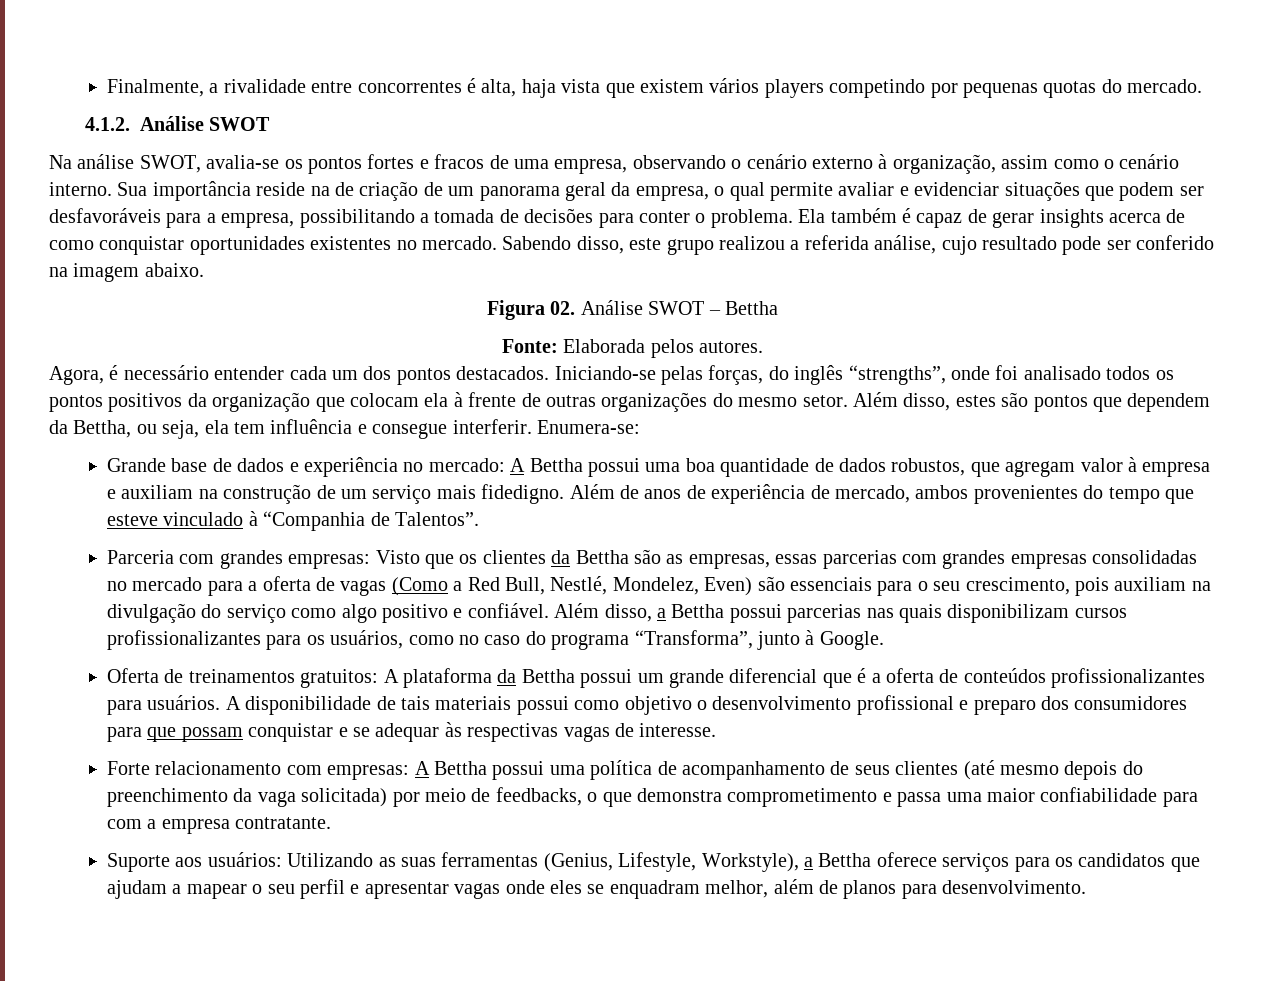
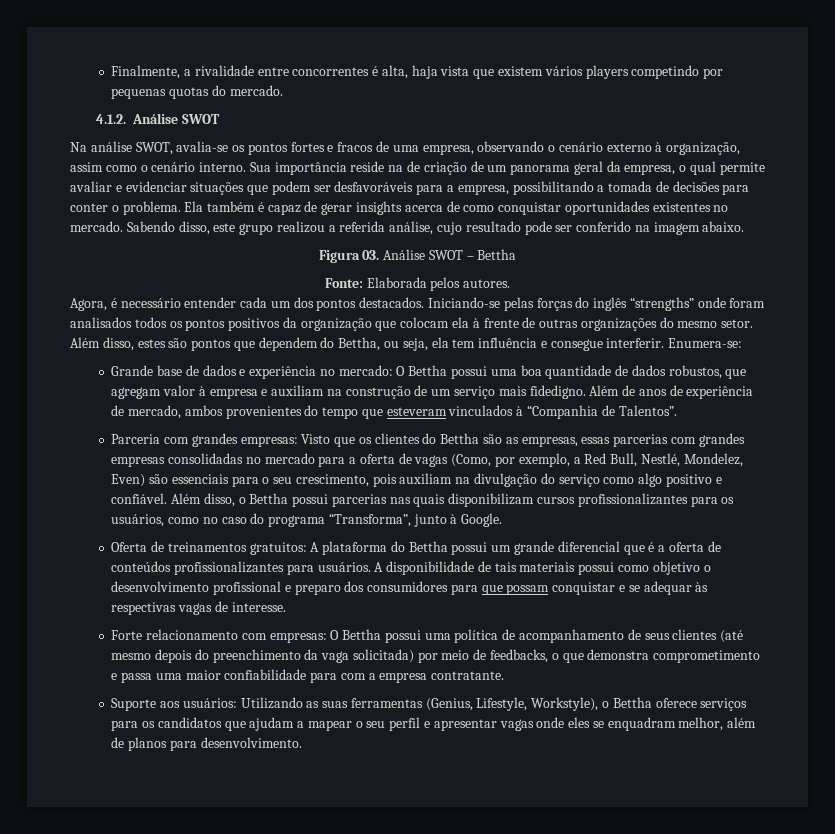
- Figura 02. Análise SWOT – Bettha
+ Figura 03. Análise SWOT – Bettha
- Iniciando-se pelas forças, do inglês “strengths”, onde foi analisado todos os pontos positivos da organização que colocam ela à frente de outras organizações do mesmo setor.
+ Iniciando-se pelas forças do inglês “strengths” onde foram analisados todos os pontos positivos da organização que colocam ela à frente de outras organizações do mesmo setor.
- Além disso, estes são pontos que dependem da Bettha, ou seja, ela tem influência e consegue interferir.
+ Além disso, estes são pontos que dependem do Bettha, ou seja, ela tem influência e consegue interferir.
- Grande base de dados e experiência no mercado: A Bettha possui uma boa quantidade de dados robustos, que agregam valor à empresa e auxiliam na construção de um serviço mais fidedigno.
+ Grande base de dados e experiência no mercado: O Bettha possui uma boa quantidade de dados robustos, que agregam valor à empresa e auxiliam na construção de um serviço mais fidedigno.
- Além de anos de experiência de mercado, ambos provenientes do tempo que esteve vinculado à “Companhia de Talentos”.
+ Além de anos de experiência de mercado, ambos provenientes do tempo que esteveram vinculados à “Companhia de Talentos”.
- Parceria com grandes empresas: Visto que os clientes da Bettha são as empresas, essas parcerias com grandes empresas consolidadas no mercado para a oferta de vagas (Como a Red Bull, Nestlé, Mondelez, Even) são essenciais para o seu crescimento, pois auxiliam na divulgação do serviço como algo positivo e confiável.
+ Parceria com grandes empresas: Visto que os clientes do Bettha são as empresas, essas parcerias com grandes empresas consolidadas no mercado para a oferta de vagas (Como, por exemplo, a Red Bull, Nestlé, Mondelez, Even) são essenciais para o seu crescimento, pois auxiliam na divulgação do serviço como algo positivo e confiável.
- Além disso, a Bettha possui parcerias nas quais disponibilizam cursos profissionalizantes para os usuários, como no caso do programa “Transforma”, junto à Google.
+ Além disso, o Bettha possui parcerias nas quais disponibilizam cursos profissionalizantes para os usuários, como no caso do programa “Transforma”, junto à Google.
- Oferta de treinamentos gratuitos: A plataforma da Bettha possui um grande diferencial que é a oferta de conteúdos profissionalizantes para usuários.
+ Oferta de treinamentos gratuitos: A plataforma do Bettha possui um grande diferencial que é a oferta de conteúdos profissionalizantes para usuários.
- Forte relacionamento com empresas: A Bettha possui uma política de acompanhamento de seus clientes (até mesmo depois do preenchimento da vaga solicitada) por meio de feedbacks, o que demonstra comprometimento e passa uma maior confiabilidade para com a empresa contratante.
+ Forte relacionamento com empresas: O Bettha possui uma política de acompanhamento de seus clientes (até mesmo depois do preenchimento da vaga solicitada) por meio de feedbacks, o que demonstra comprometimento e passa uma maior confiabilidade para com a empresa contratante.
- Suporte aos usuários: Utilizando as suas ferramentas (Genius, Lifestyle, Workstyle), a Bettha oferece serviços para os candidatos que ajudam a mapear o seu perfil e apresentar vagas onde eles se enquadram melhor, além de planos para desenvolvimento.
+ Suporte aos usuários: Utilizando as suas ferramentas (Genius, Lifestyle, Workstyle), o Bettha oferece serviços para os candidatos que ajudam a mapear o seu perfil e apresentar vagas onde eles se enquadram melhor, além de planos para desenvolvimento.

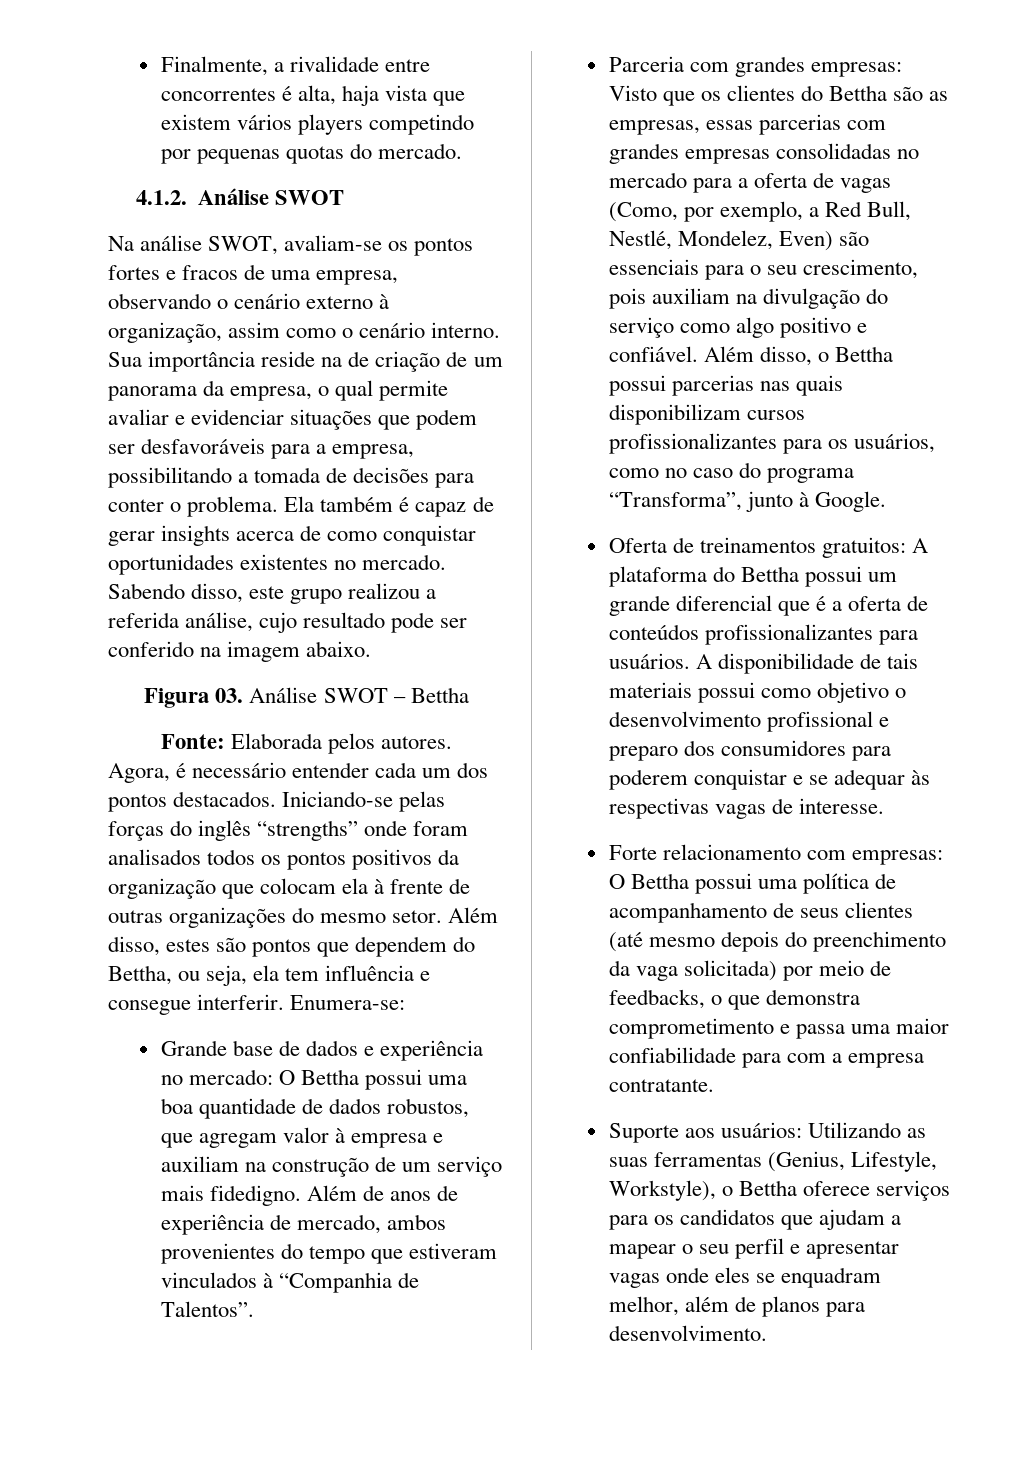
- Na análise SWOT, avalia-se os pontos fortes e fracos de uma empresa, observando o cenário externo à organização, assim como o cenário interno.
+ Na análise SWOT, avaliam-se os pontos fortes e fracos de uma empresa, observando o cenário externo à organização, assim como o cenário interno.
- Sua importância reside na de criação de um panorama geral da empresa, o qual permite avaliar e evidenciar situações que podem ser desfavoráveis para a empresa, possibilitando a tomada de decisões para conter o problema.
+ Sua importância reside na de criação de um panorama da empresa, o qual permite avaliar e evidenciar situações que podem ser desfavoráveis para a empresa, possibilitando a tomada de decisões para conter o problema.
- Além de anos de experiência de mercado, ambos provenientes do tempo que esteveram vinculados à “Companhia de Talentos”.
+ Além de anos de experiência de mercado, ambos provenientes do tempo que estiveram vinculados à “Companhia de Talentos”.
- A disponibilidade de tais materiais possui como objetivo o desenvolvimento profissional e preparo dos consumidores para que possam conquistar e se adequar às respectivas vagas de interesse.
+ A disponibilidade de tais materiais possui como objetivo o desenvolvimento profissional e preparo dos consumidores para poderem conquistar e se adequar às respectivas vagas de interesse.

